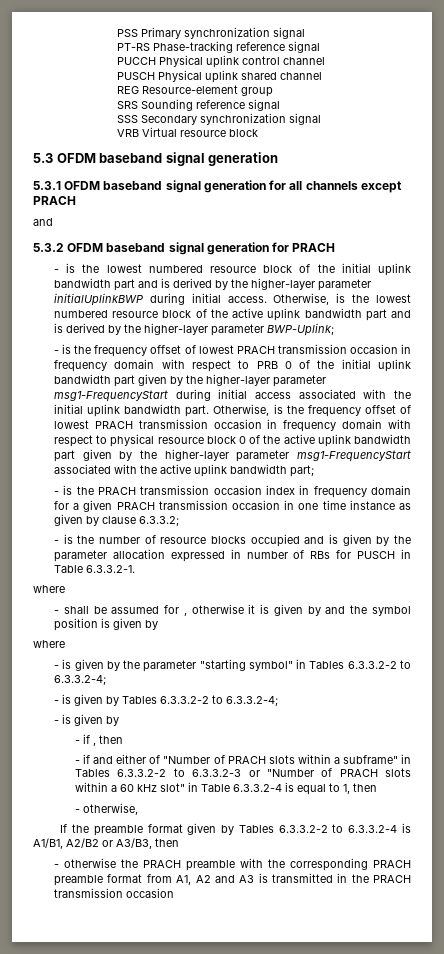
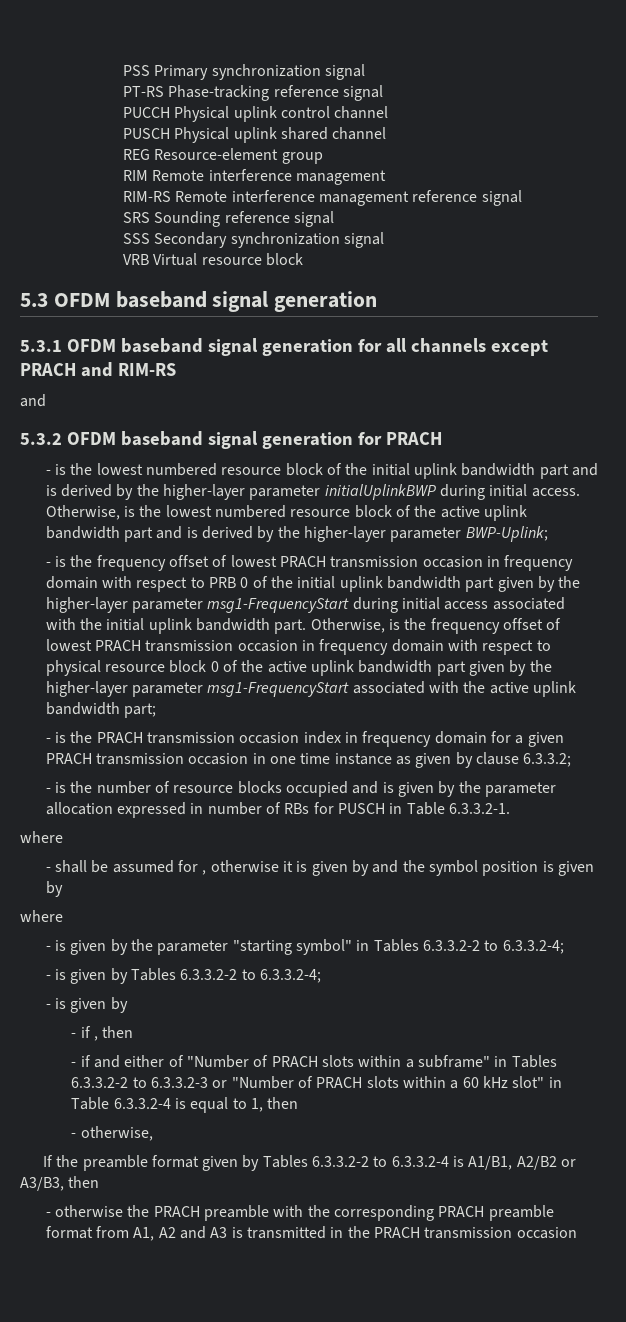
+ RIM Remote interference management
+ RIM-RS Remote interference management reference signal
- 5.3.1 OFDM baseband signal generation for all channels except PRACH
+ 5.3.1 OFDM baseband signal generation for all channels except PRACH and RIM-RS

